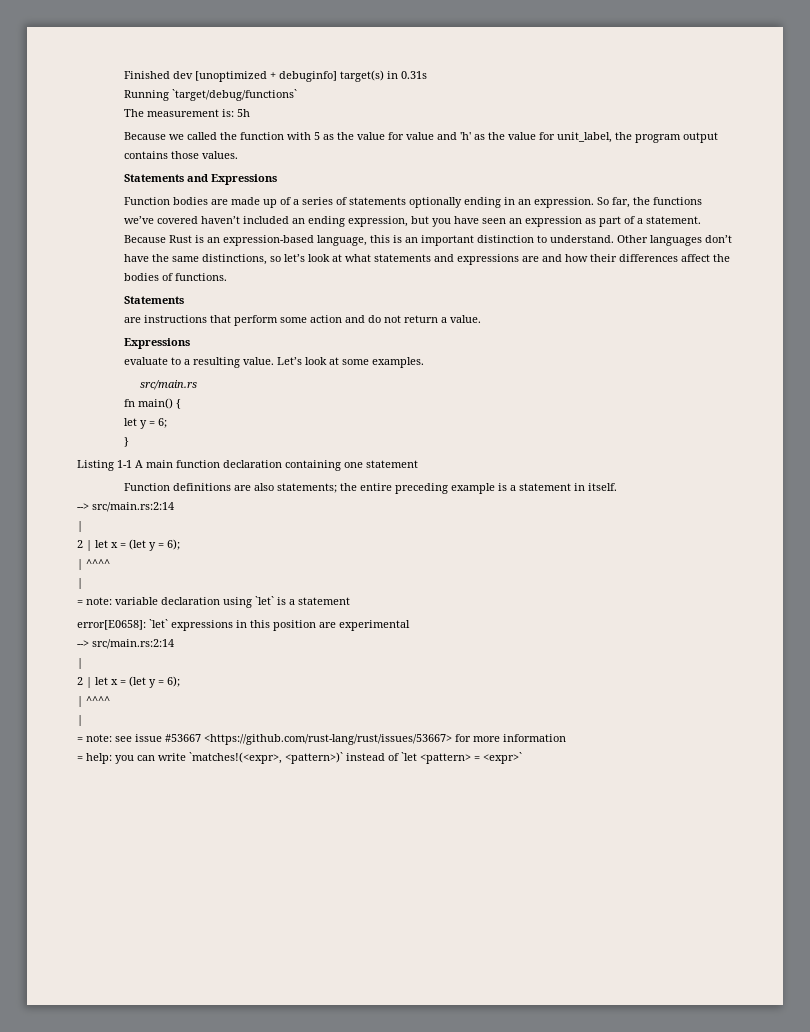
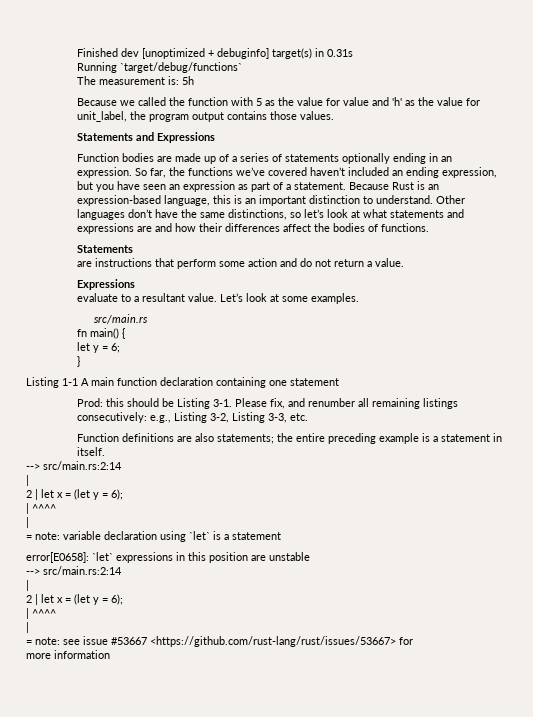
- evaluate to a resulting value.
+ evaluate to a resultant value.
+ Prod: this should be Listing 3-1. Please fix, and renumber all remaining listings consecutively: e.g., Listing 3-2, Listing 3-3, etc.
- error[E0658]: `let` expressions in this position are experimental
+ error[E0658]: `let` expressions in this position are unstable
- = note: see issue #53667 <https://github.com/rust-lang/rust/issues/53667> for more information
+ = note: see issue #53667 <https://github.com/rust-lang/rust/issues/53667> for
+ more information
- = help: you can write `matches!(<expr>, <pattern>)` instead of `let <pattern> = <expr>`

